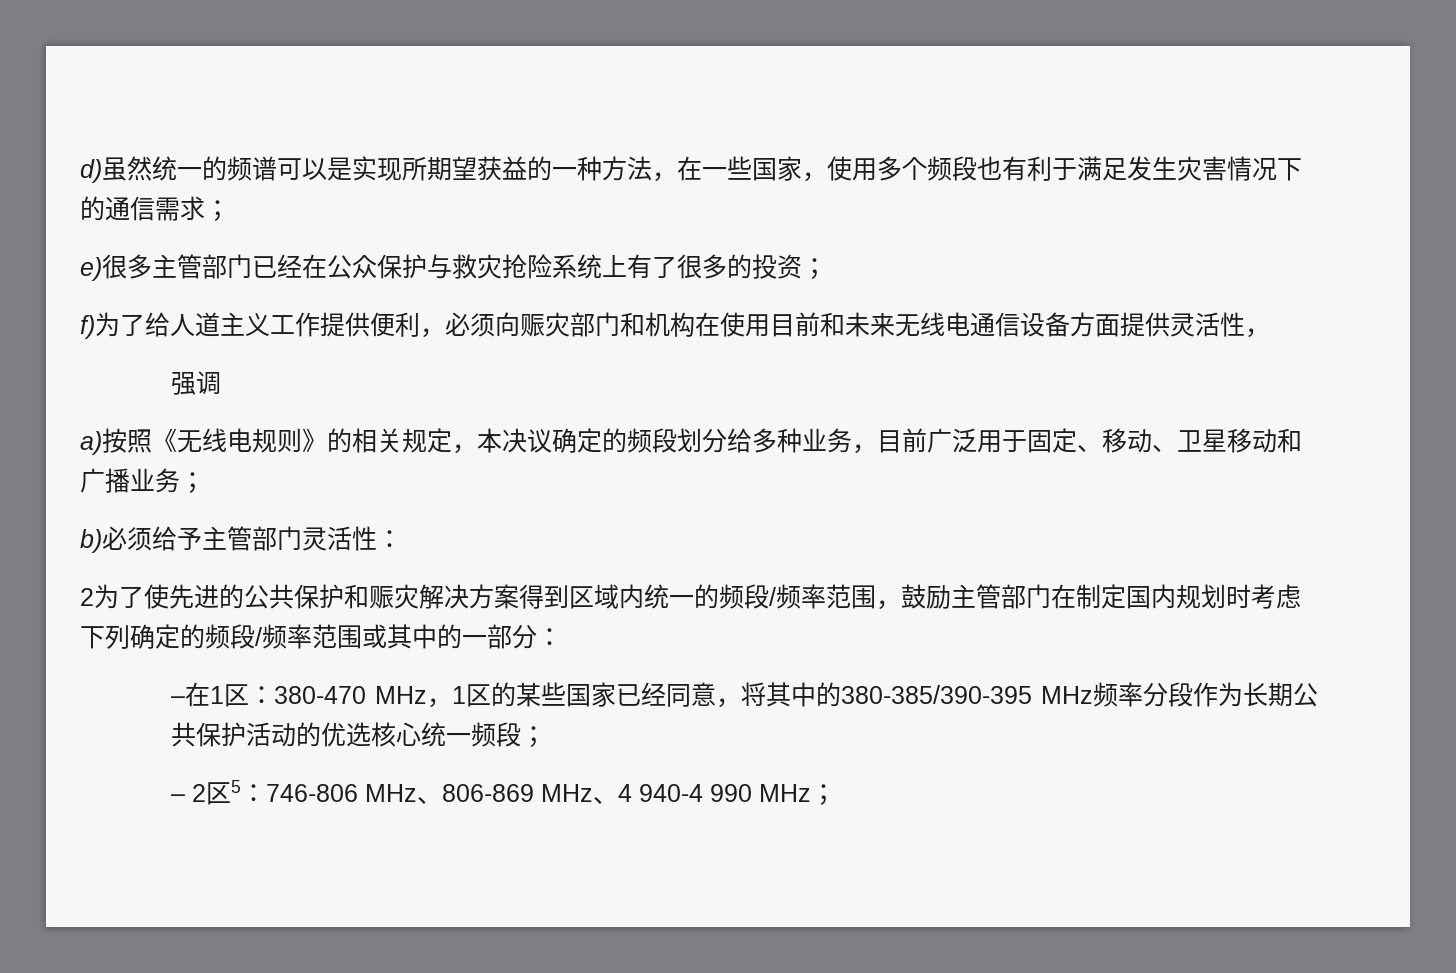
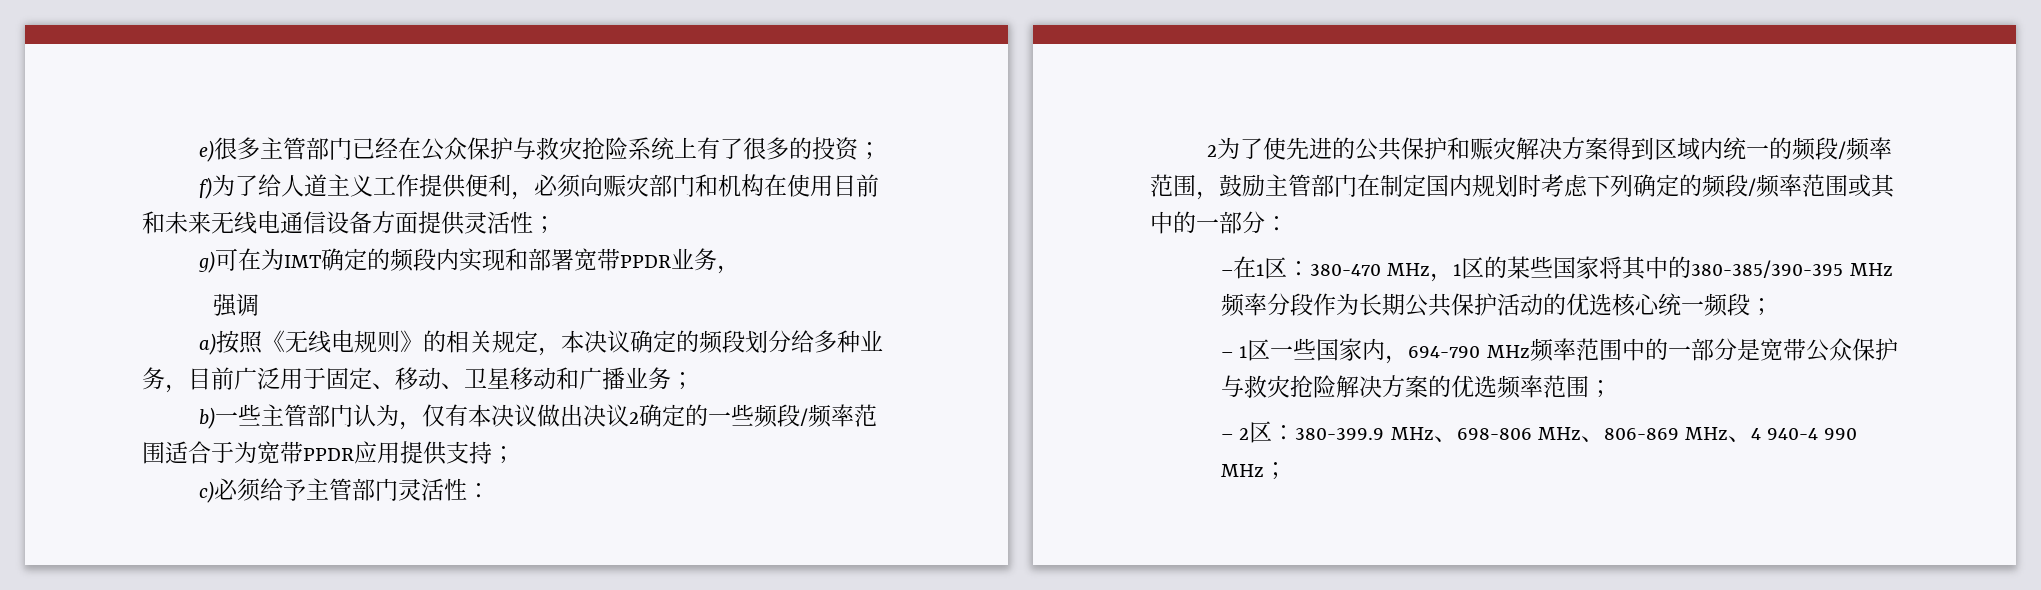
- d)虽然统一的频谱可以是实现所期望获益的一种方法，在一些国家，使用多个频段也有利于满足发生灾害情况下的通信需求；
- f)为了给人道主义工作提供便利，必须向赈灾部门和机构在使用目前和未来无线电通信设备方面提供灵活性，
+ f)为了给人道主义工作提供便利，必须向赈灾部门和机构在使用目前和未来无线电通信设备方面提供灵活性；
+ g)可在为IMT确定的频段内实现和部署宽带PPDR业务，
- b)必须给予主管部门灵活性：
+ b)一些主管部门认为，仅有本决议做出决议2确定的一些频段/频率范围适合于为宽带PPDR应用提供支持；
+ c)必须给予主管部门灵活性：
- –在1区：380-470 MHz，1区的某些国家已经同意，将其中的380-385/390-395 MHz频率分段作为长期公共保护活动的优选核心统一频段；
+ –在1区：380-470 MHz，1区的某些国家将其中的380-385/390-395 MHz频率分段作为长期公共保护活动的优选核心统一频段；
+ – 1区一些国家内，694-790 MHz频率范围中的一部分是宽带公众保护与救灾抢险解决方案的优选频率范围；
- – 2区5：746-806 MHz、806-869 MHz、4 940-4 990 MHz；
+ – 2区：380-399.9 MHz、698-806 MHz、806-869 MHz、4 940-4 990 MHz；

